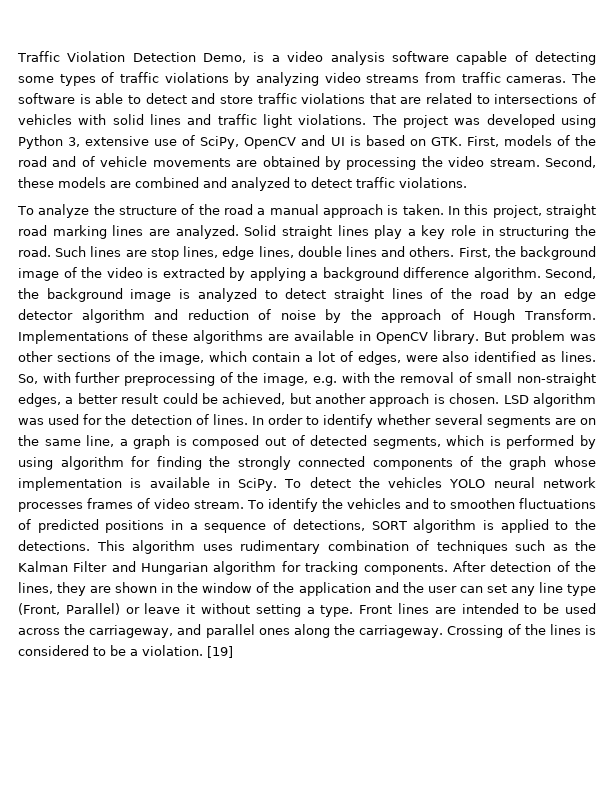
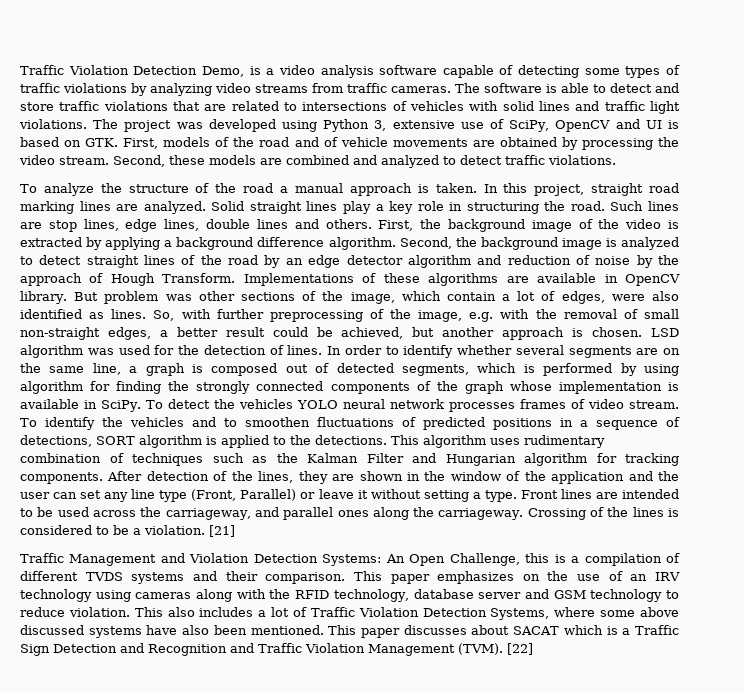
- [19]
+ [21]
+ Traffic Management and Violation Detection Systems: An Open Challenge, this is a compilation of different TVDS systems and their comparison. This paper emphasizes on the use of an IRV technology using cameras along with the RFID technology, database server and GSM technology to reduce violation. This also includes a lot of Traffic Violation Detection Systems, where some above discussed systems have also been mentioned. This paper discusses about SACAT which is a Traffic Sign Detection and Recognition and Traffic Violation Management (TVM). [22]

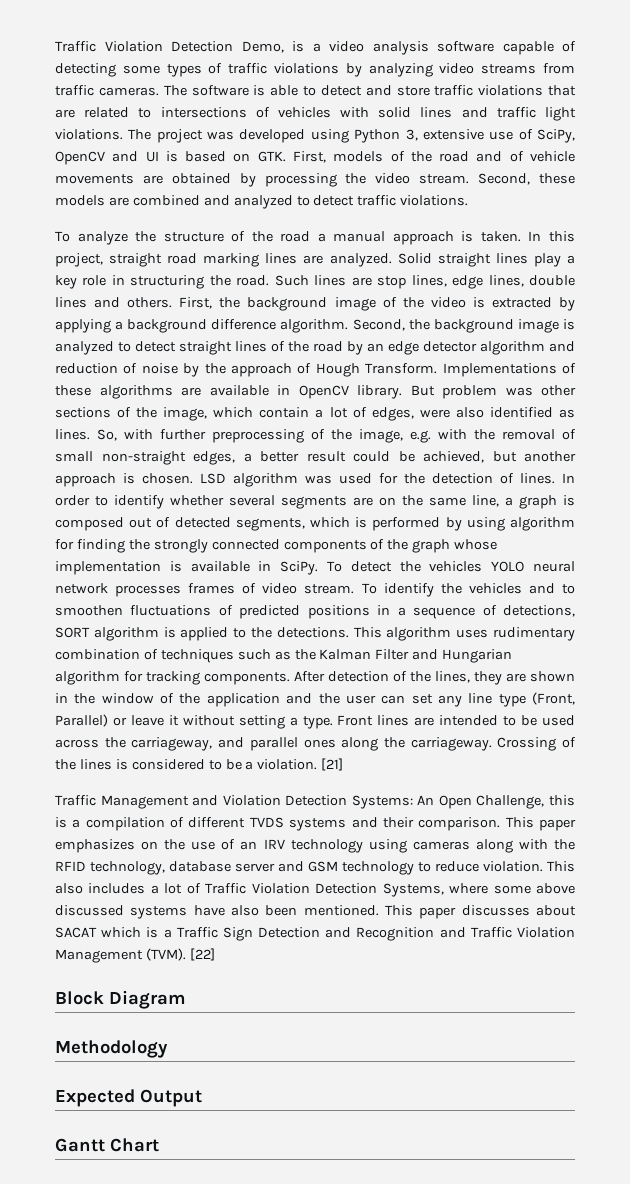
+ Block Diagram
+ Methodology
+ Expected Output
+ Gantt Chart

